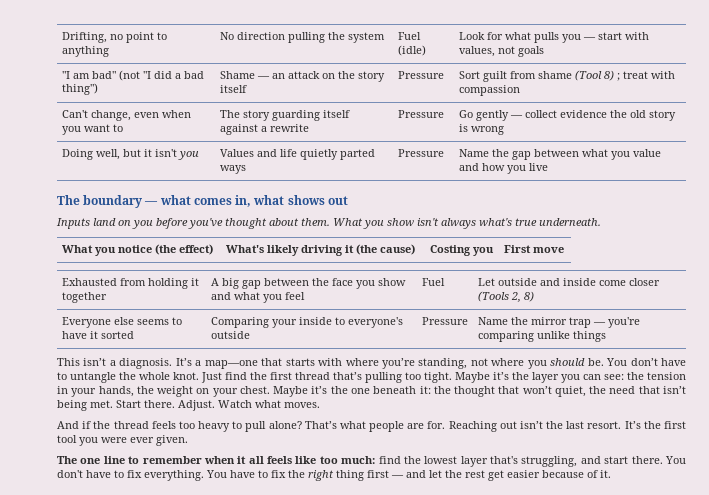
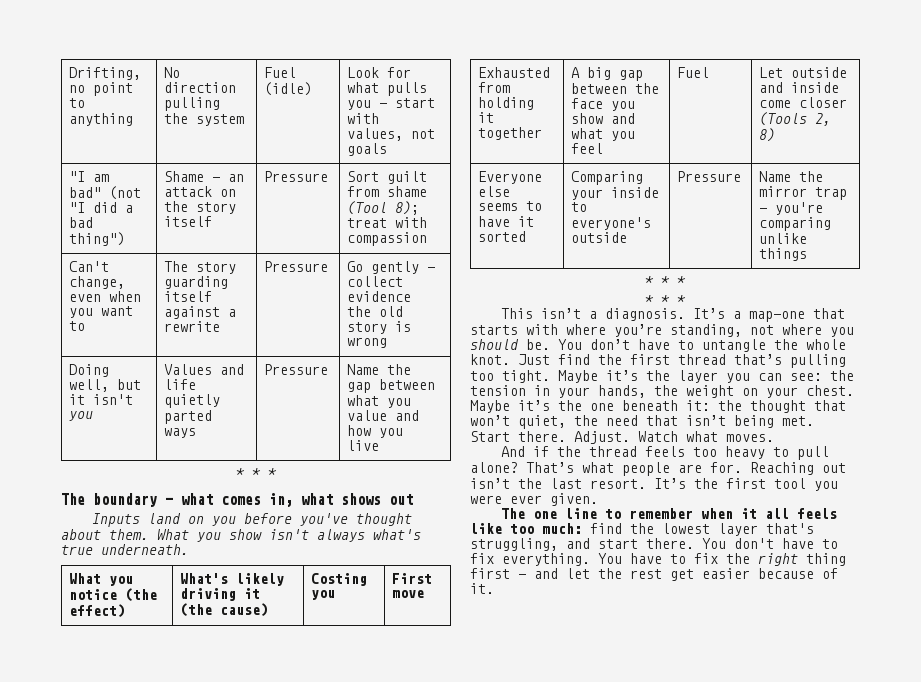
- "I am bad" (not "I did a bad thing") | Shame — an attack on the story itself | Pressure | Sort guilt from shame (Tool 8) ; treat with compassion
+ "I am bad" (not "I did a bad thing") | Shame — an attack on the story itself | Pressure | Sort guilt from shame (Tool 8); treat with compassion
  Doing well, but it isn't you | Values and life quietly parted ways | Pressure | Name the gap between what you value and how you live
+ * * *
  Everyone else seems to have it sorted | Comparing your inside to everyone's outside | Pressure | Name the mirror trap — you're comparing unlike things
+ * * *
+ * * *

